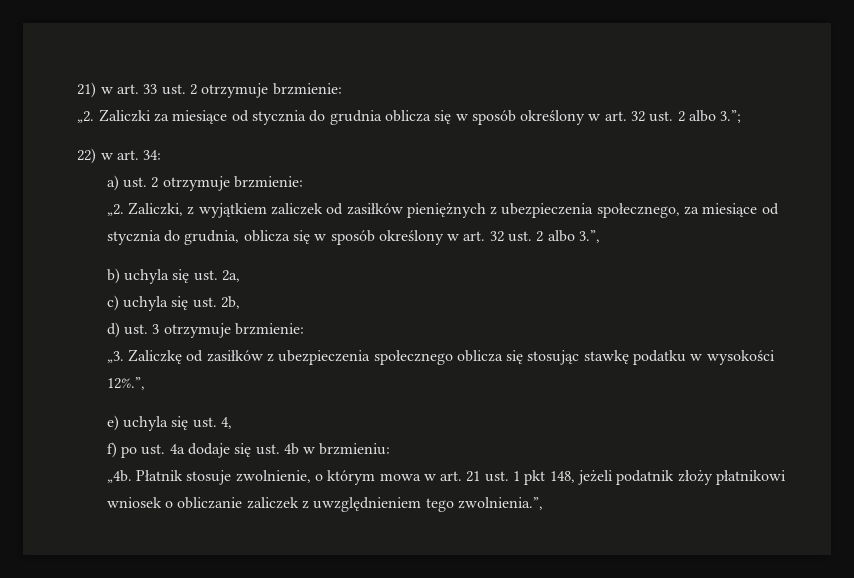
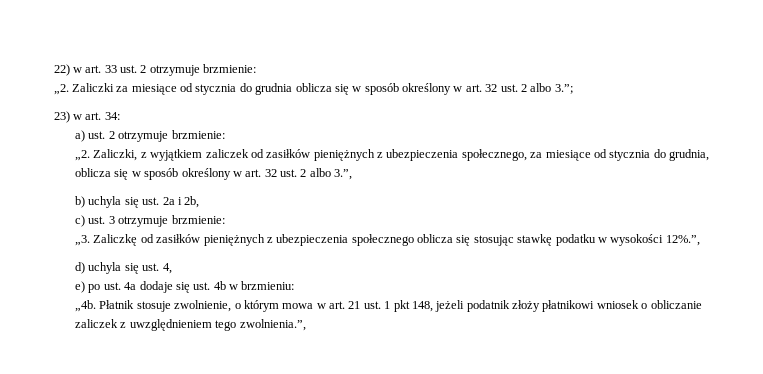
- 21) w art. 33 ust. 2 otrzymuje brzmienie:
+ 22) w art. 33 ust. 2 otrzymuje brzmienie:
- 22) w art. 34:
+ 23) w art. 34:
- b) uchyla się ust. 2a,
- c) uchyla się ust. 2b,
- d) ust. 3 otrzymuje brzmienie:
+ b) uchyla się ust. 2a i 2b,
+ c) ust. 3 otrzymuje brzmienie:
- Zaliczkę od zasiłków z ubezpieczenia społecznego oblicza się stosując stawkę podatku w wysokości 12%.”,
+ Zaliczkę od zasiłków pieniężnych z ubezpieczenia społecznego oblicza się stosując stawkę podatku w wysokości 12%.”,
- e) uchyla się ust. 4,
+ d) uchyla się ust. 4,
- f) po ust. 4a dodaje się ust. 4b w brzmieniu:
+ e) po ust. 4a dodaje się ust. 4b w brzmieniu:

